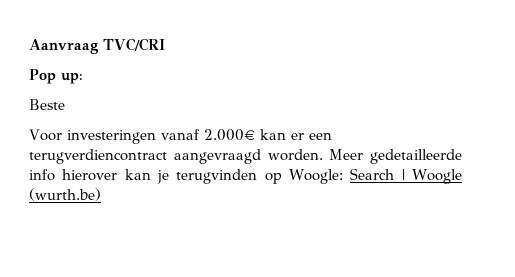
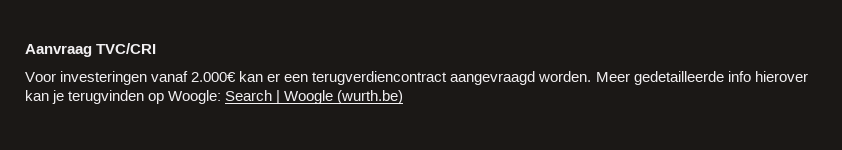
- Pop up:
- Beste

